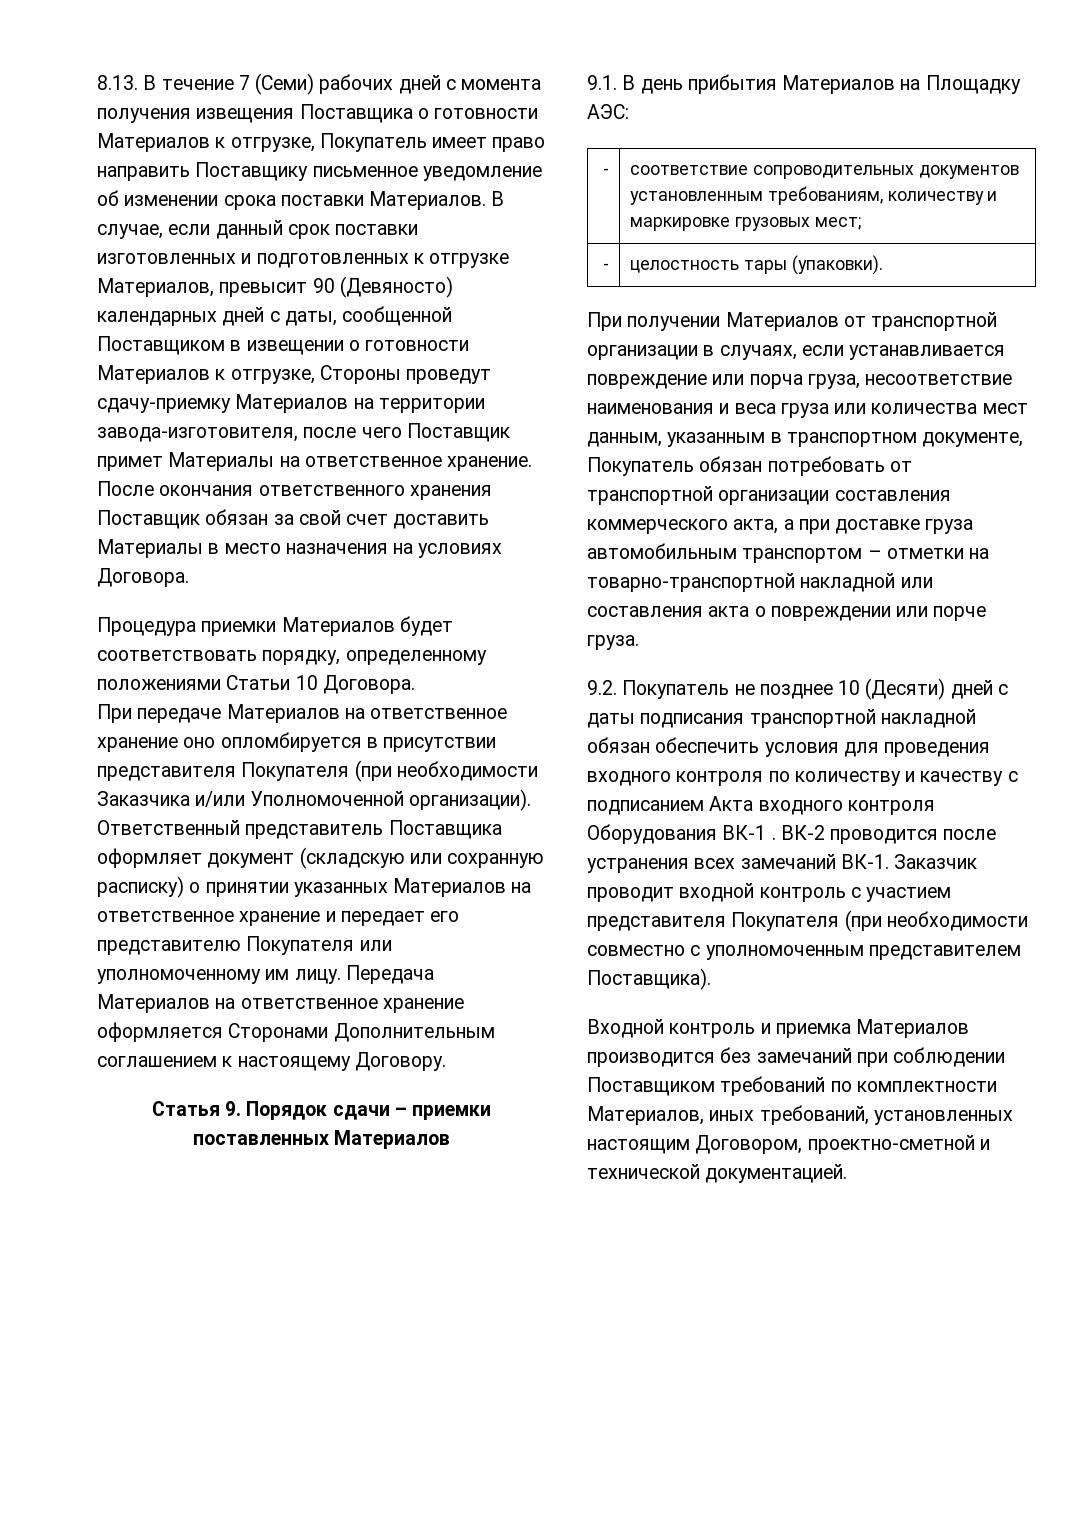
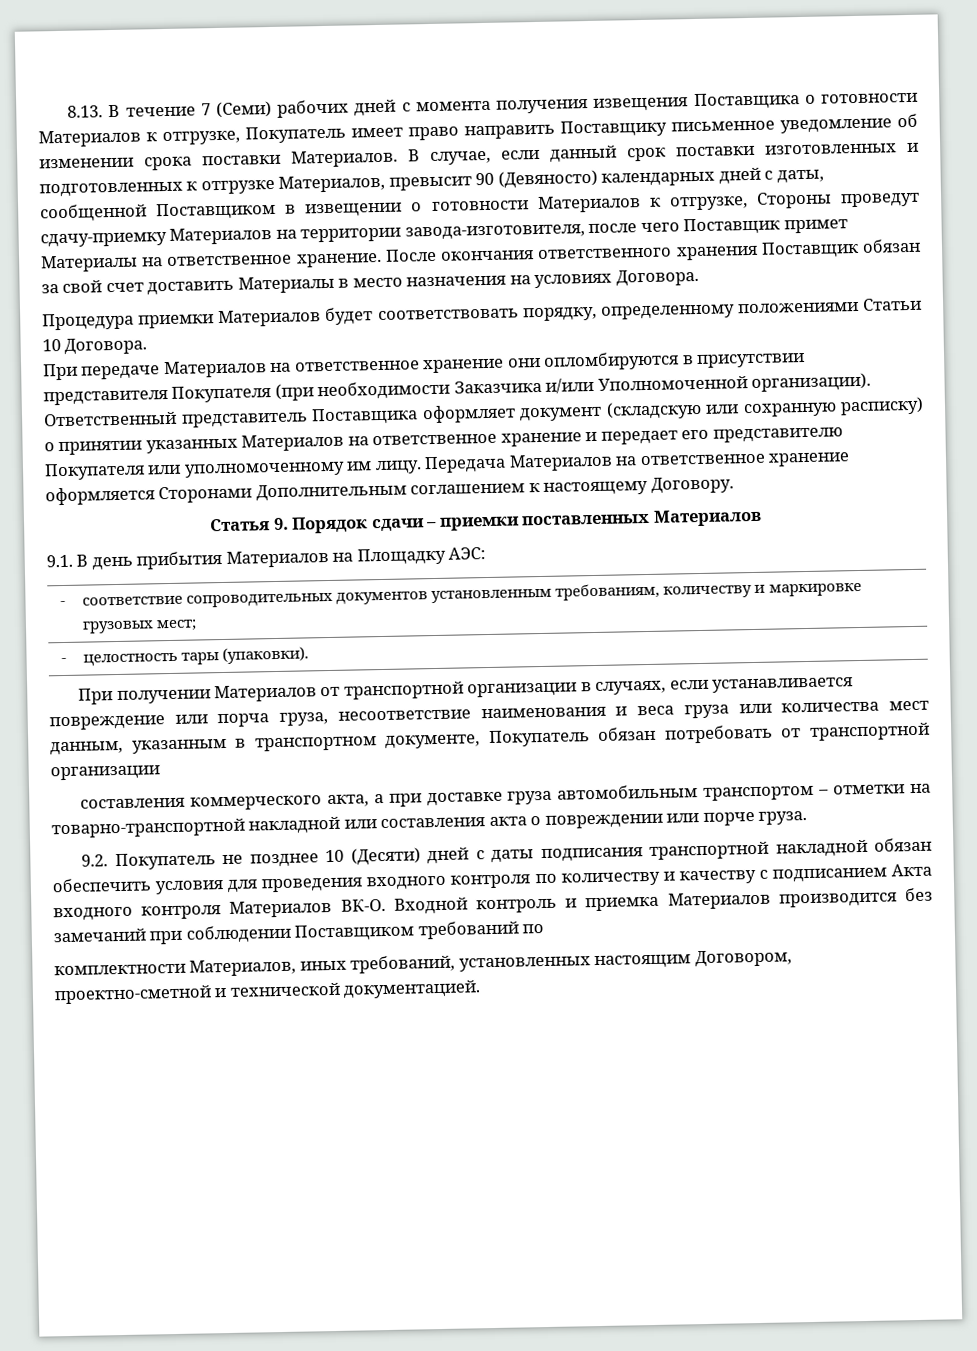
- При передаче Материалов на ответственное хранение оно опломбируется в присутствии представителя Покупателя (при необходимости Заказчика и/или Уполномоченной организации).
+ При передаче Материалов на ответственное хранение они опломбируются в присутствии представителя Покупателя (при необходимости Заказчика и/или Уполномоченной организации).
- При получении Материалов от транспортной организации в случаях, если устанавливается повреждение или порча груза, несоответствие наименования и веса груза или количества мест данным, указанным в транспортном документе, Покупатель обязан потребовать от транспортной организации составления коммерческого акта, а при доставке груза автомобильным транспортом – отметки на товарно-транспортной накладной или составления акта о повреждении или порче груза.
+ При получении Материалов от транспортной организации в случаях, если устанавливается повреждение или порча груза, несоответствие наименования и веса груза или количества мест данным, указанным в транспортном документе, Покупатель обязан потребовать от транспортной организации
+ составления коммерческого акта, а при доставке груза автомобильным транспортом – отметки на товарно-транспортной накладной или составления акта о повреждении или порче груза.
- 9.2. Покупатель не позднее 10 (Десяти) дней с даты подписания транспортной накладной обязан обеспечить условия для проведения входного контроля по количеству и качеству с подписанием Акта входного контроля Оборудования ВК-1 . ВК-2 проводится после устранения всех замечаний ВК-1. Заказчик проводит входной контроль с участием представителя Покупателя (при необходимости совместно с уполномоченным представителем Поставщика).
- Входной контроль и приемка Материалов производится без замечаний при соблюдении Поставщиком требований по комплектности Материалов, иных требований, установленных настоящим Договором, проектно-сметной и технической документацией.
+ 9.2. Покупатель не позднее 10 (Десяти) дней с даты подписания транспортной накладной обязан обеспечить условия для проведения входного контроля по количеству и качеству с подписанием Акта входного контроля Материалов ВК-О. Входной контроль и приемка Материалов производится без замечаний при соблюдении Поставщиком требований по
+ комплектности Материалов, иных требований, установленных настоящим Договором, проектно-сметной и технической документацией.

